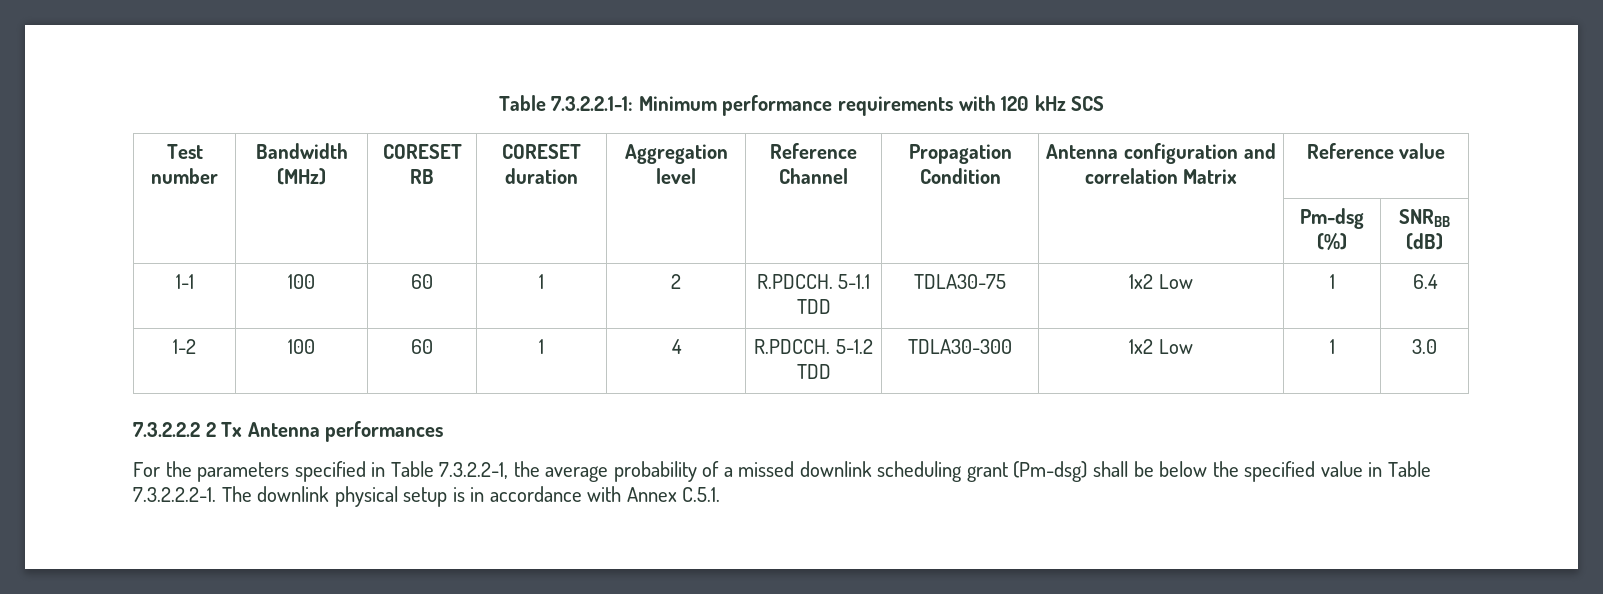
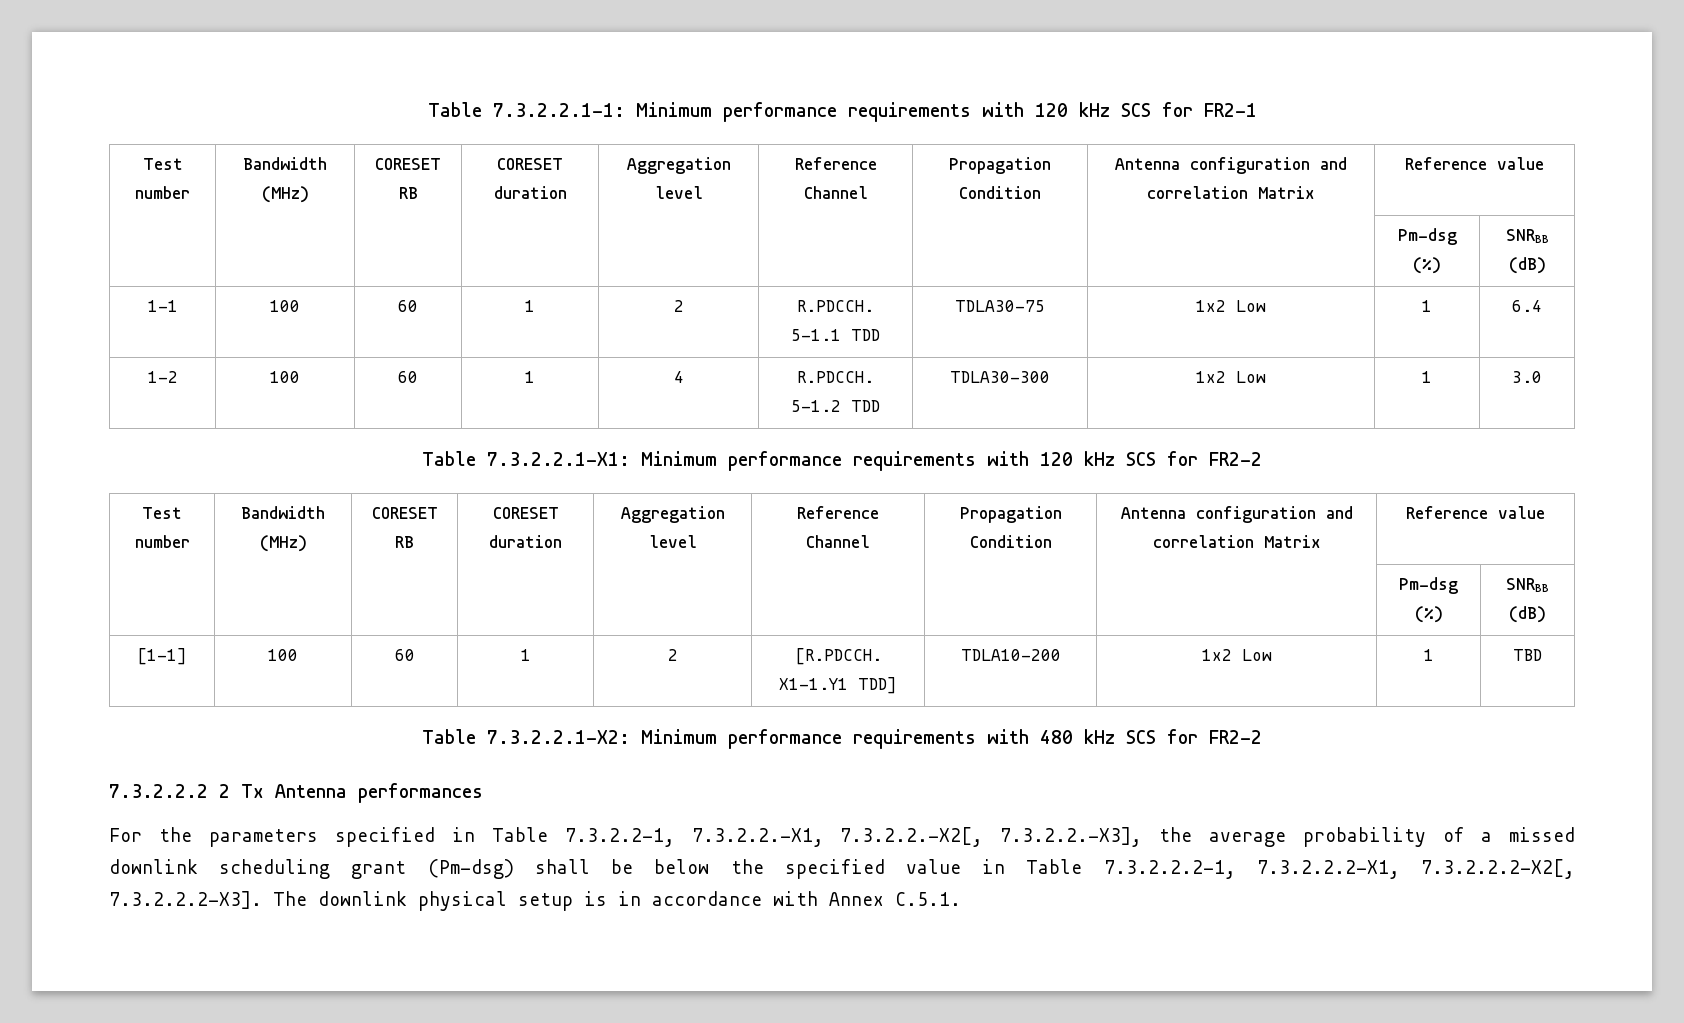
- Table 7.3.2.2.1-1: Minimum performance requirements with 120 kHz SCS
+ Table 7.3.2.2.1-1: Minimum performance requirements with 120 kHz SCS for FR2-1
+ Table 7.3.2.2.1-X1: Minimum performance requirements with 120 kHz SCS for FR2-2
+ Test number | Bandwidth (MHz) | CORESET RB | CORESET duration | Aggregation level | Reference Channel | Propagation Condition | Antenna configuration and correlation Matrix | Reference value
+ | | | | | | | | Pm-dsg (%) | SNRBB (dB)
+ [1-1] | 100 | 60 | 1 | 2 | [R.PDCCH. X1-1.Y1 TDD] | TDLA10-200 | 1x2 Low | 1 | TBD
+ Table 7.3.2.2.1-X2: Minimum performance requirements with 480 kHz SCS for FR2-2
- For the parameters specified in Table 7.3.2.2-1, the average probability of a missed downlink scheduling grant (Pm-dsg) shall be below the specified value in Table 7.3.2.2.2-1. The downlink physical setup is in accordance with Annex C.5.1.
+ For the parameters specified in Table 7.3.2.2-1, 7.3.2.2.-X1, 7.3.2.2.-X2[, 7.3.2.2.-X3], the average probability of a missed downlink scheduling grant (Pm-dsg) shall be below the specified value in Table 7.3.2.2.2-1, 7.3.2.2.2-X1, 7.3.2.2.2-X2[, 7.3.2.2.2-X3]. The downlink physical setup is in accordance with Annex C.5.1.

